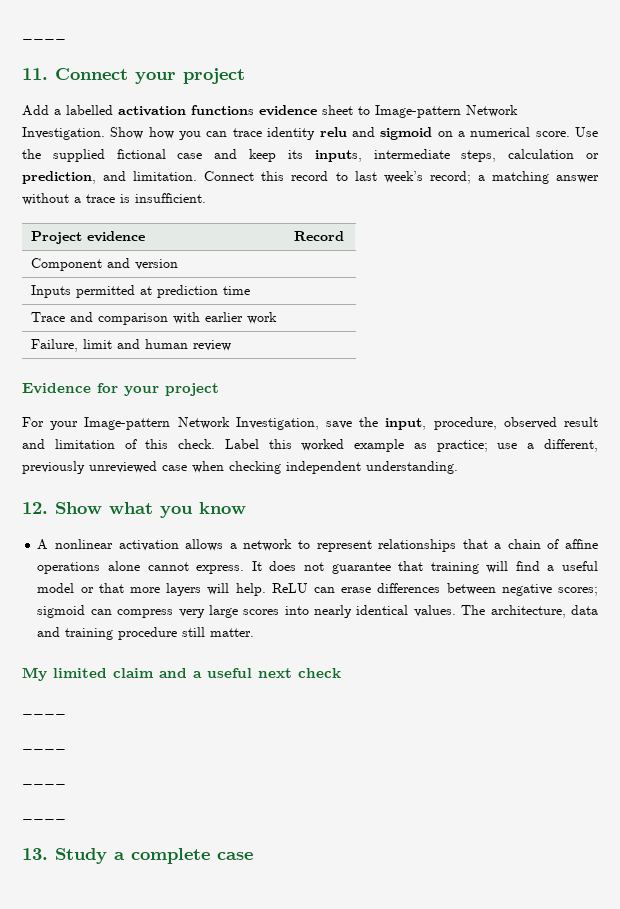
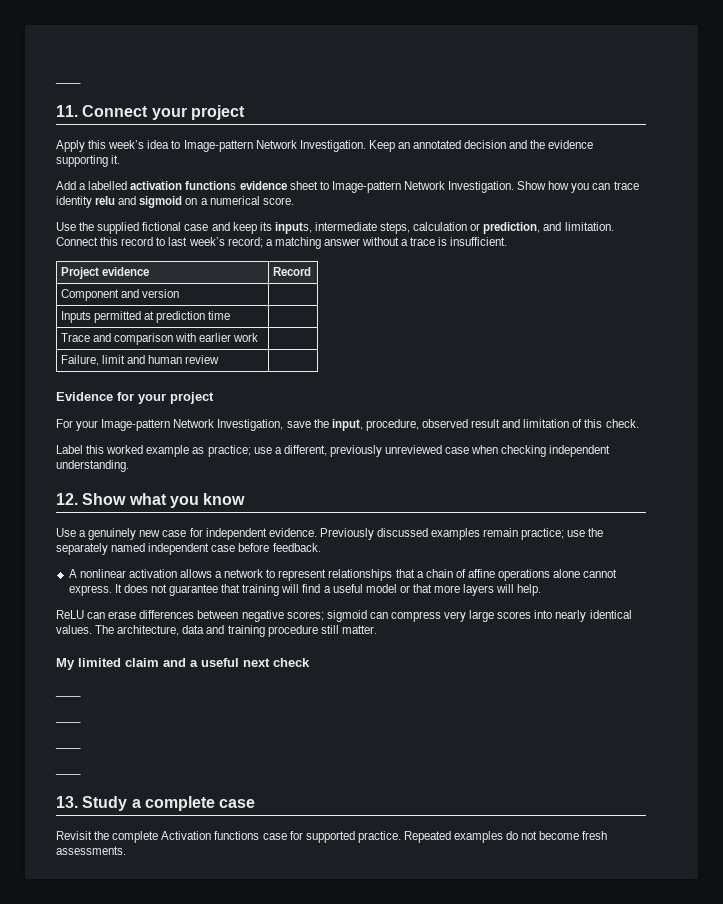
+ Apply this week’s idea to Image-pattern Network Investigation. Keep an annotated decision and the evidence supporting it.
- Show how you can trace identity relu and sigmoid on a numerical score. Use the supplied fictional case and keep its inputs, intermediate steps, calculation or prediction, and limitation.
+ Show how you can trace identity relu and sigmoid on a numerical score.
+ Use the supplied fictional case and keep its inputs, intermediate steps, calculation or prediction, and limitation.
- For your Image-pattern Network Investigation, save the input, procedure, observed result and limitation of this check. Label this worked example as practice; use a different, previously unreviewed case when checking independent understanding.
+ For your Image-pattern Network Investigation, save the input, procedure, observed result and limitation of this check.
+ Label this worked example as practice; use a different, previously unreviewed case when checking independent understanding.
+ Use a genuinely new case for independent evidence. Previously discussed examples remain practice; use the separately named independent case before feedback.
- It does not guarantee that training will find a useful model or that more layers will help. ReLU can erase differences between negative scores; sigmoid can compress very large scores into nearly identical values.
+ It does not guarantee that training will find a useful model or that more layers will help.
+ ReLU can erase differences between negative scores; sigmoid can compress very large scores into nearly identical values.
+ Revisit the complete Activation functions case for supported practice. Repeated examples do not become fresh assessments.

